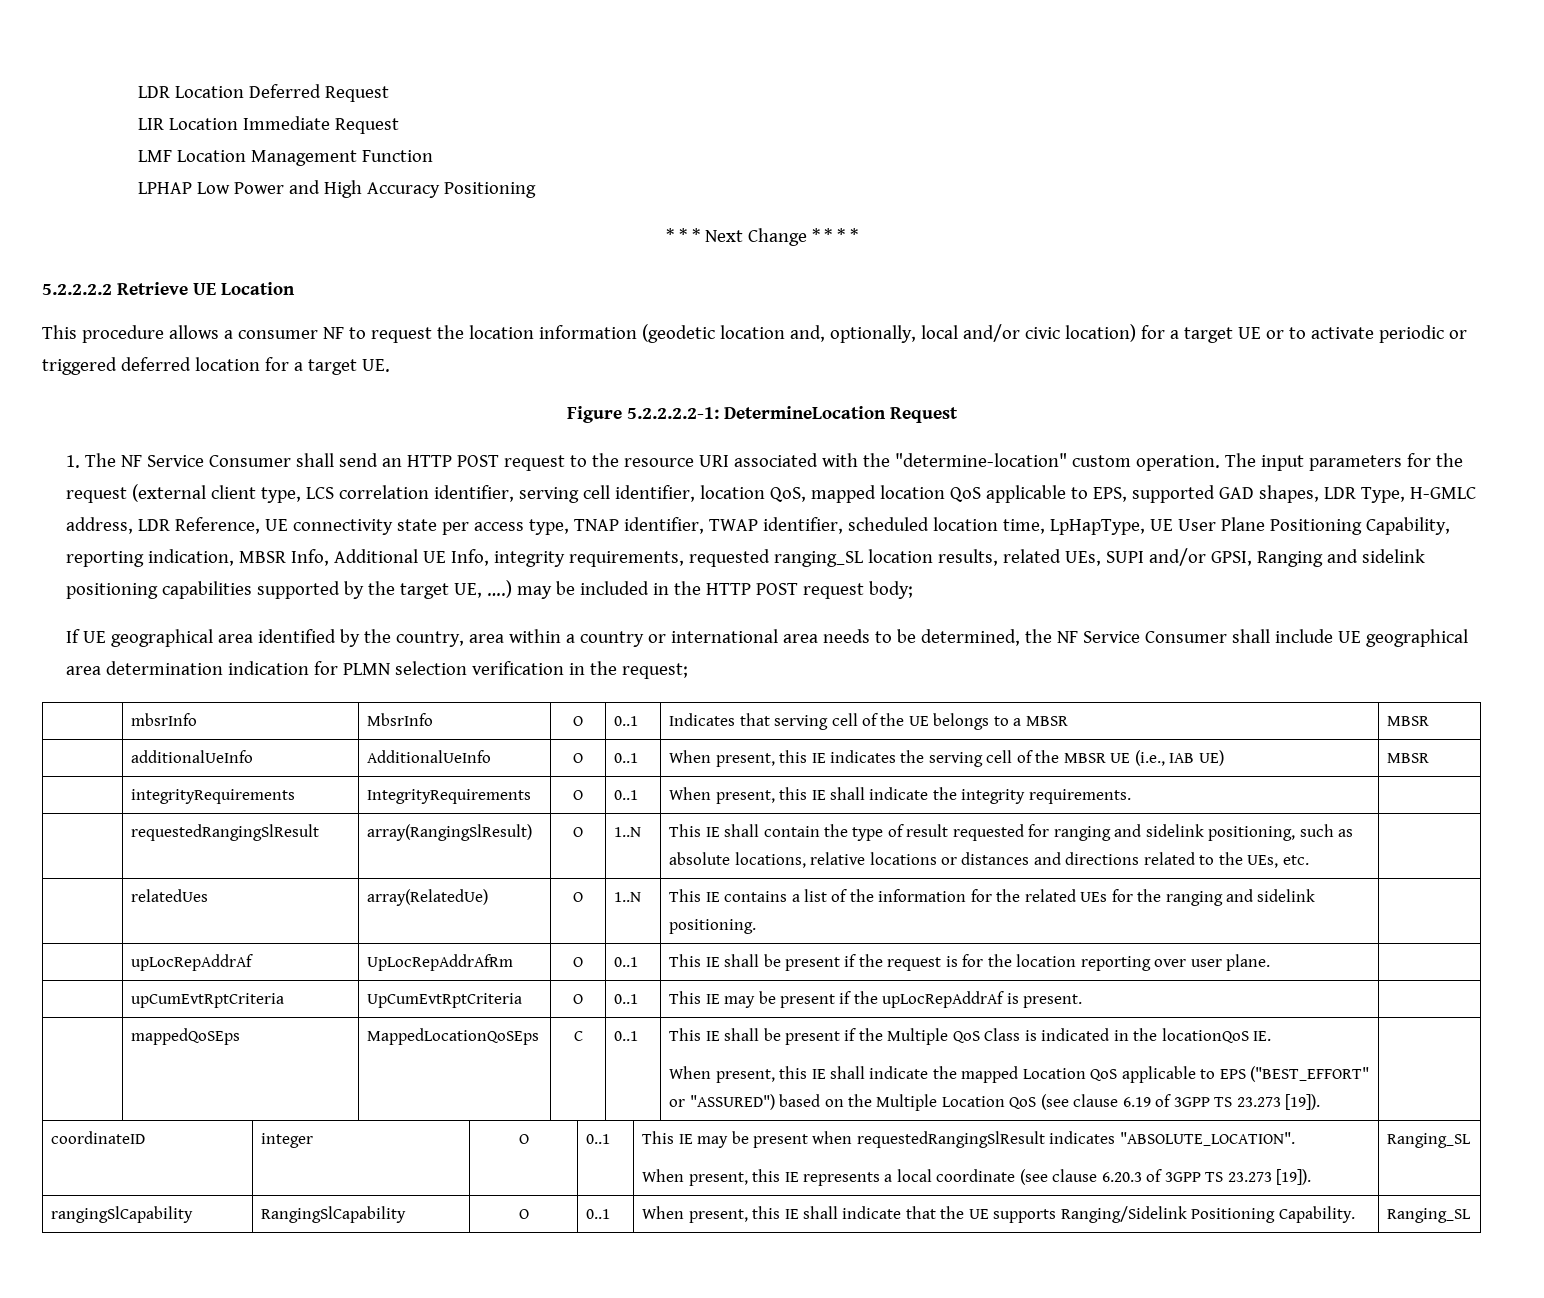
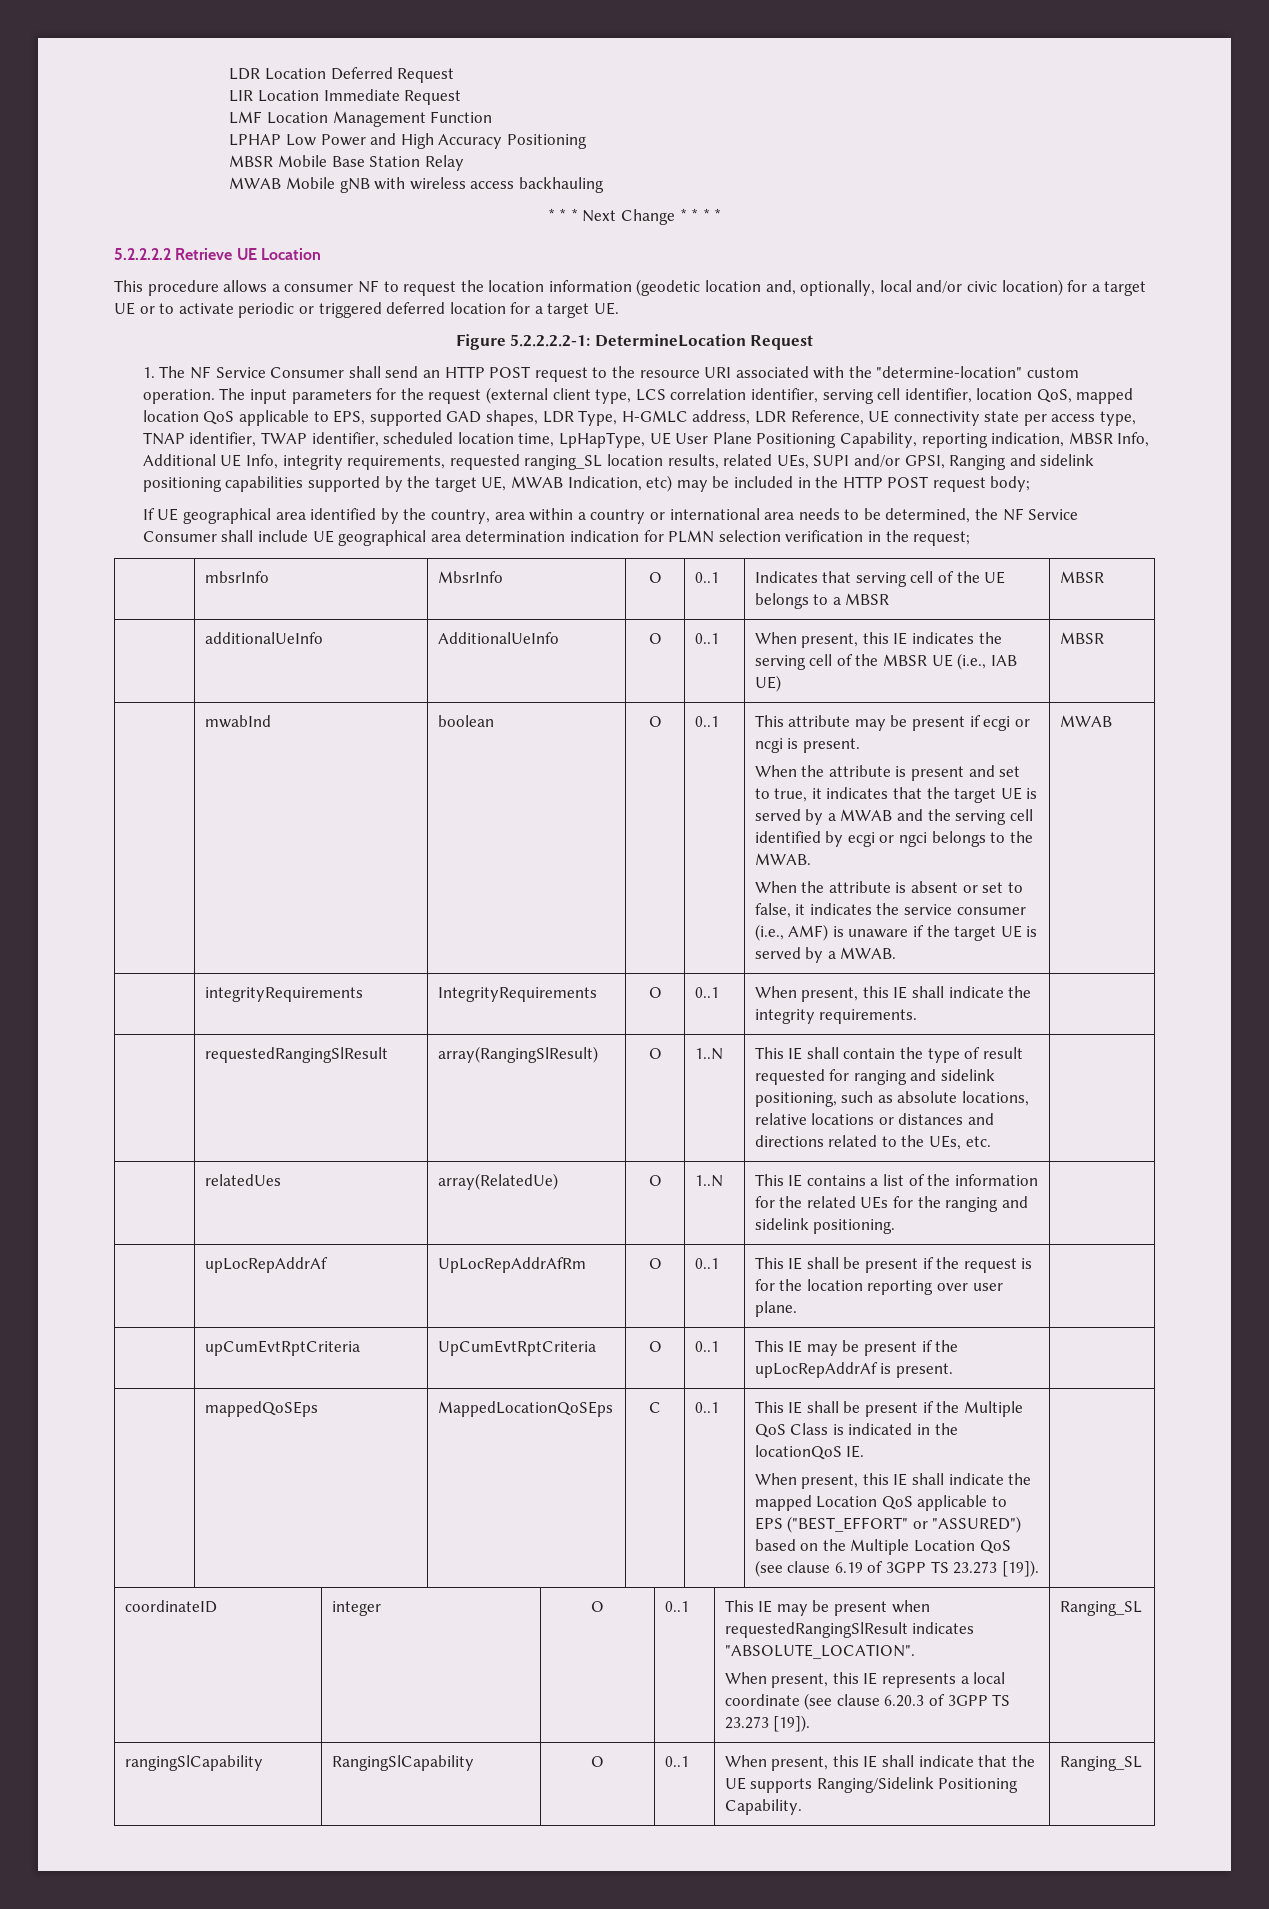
+ MBSR Mobile Base Station Relay
+ MWAB Mobile gNB with wireless access backhauling
- The input parameters for the request (external client type, LCS correlation identifier, serving cell identifier, location QoS, mapped location QoS applicable to EPS, supported GAD shapes, LDR Type, H-GMLC address, LDR Reference, UE connectivity state per access type, TNAP identifier, TWAP identifier, scheduled location time, LpHapType, UE User Plane Positioning Capability, reporting indication, MBSR Info, Additional UE Info, integrity requirements, requested ranging_SL location results, related UEs, SUPI and/or GPSI, Ranging and sidelink positioning capabilities supported by the target UE, ….) may be included in the HTTP POST request body;
+ The input parameters for the request (external client type, LCS correlation identifier, serving cell identifier, location QoS, mapped location QoS applicable to EPS, supported GAD shapes, LDR Type, H-GMLC address, LDR Reference, UE connectivity state per access type, TNAP identifier, TWAP identifier, scheduled location time, LpHapType, UE User Plane Positioning Capability, reporting indication, MBSR Info, Additional UE Info, integrity requirements, requested ranging_SL location results, related UEs, SUPI and/or GPSI, Ranging and sidelink positioning capabilities supported by the target UE, MWAB Indication, etc) may be included in the HTTP POST request body;
+ mwabInd | boolean | O | 0..1 | This attribute may be present if ecgi or ncgi is present.
+ When the attribute is present and set to true, it indicates that the target UE is served by a MWAB and the serving cell identified by ecgi or ngci belongs to the MWAB.
+ When the attribute is absent or set to false, it indicates the service consumer (i.e., AMF) is unaware if the target UE is served by a MWAB. | MWAB

